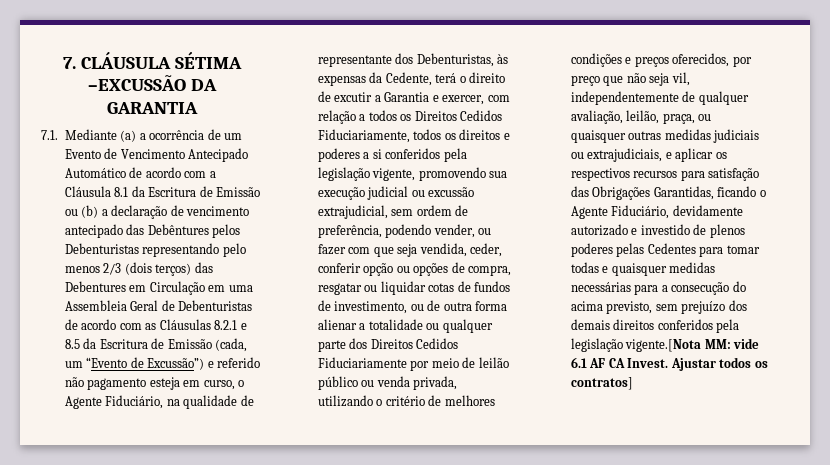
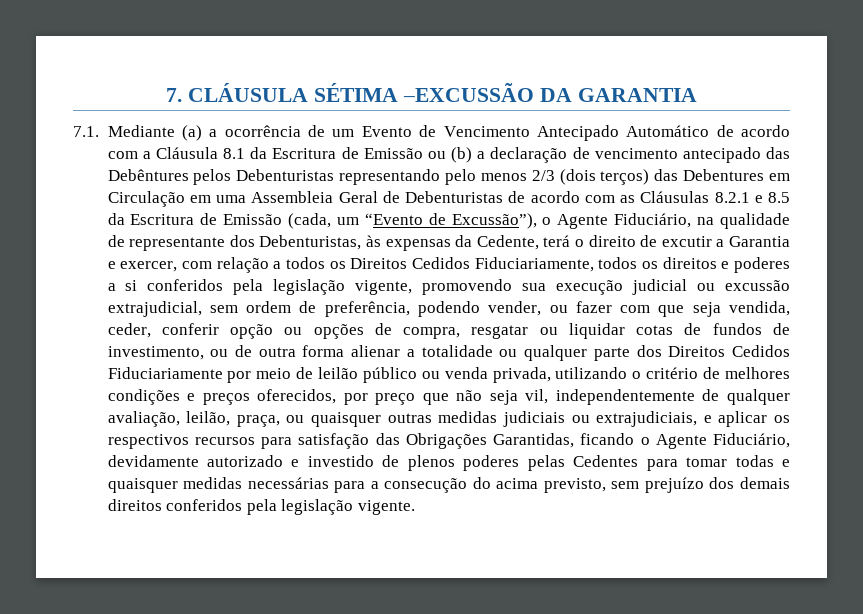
- 7.1. Mediante (a) a ocorrência de um Evento de Vencimento Antecipado Automático de acordo com a Cláusula 8.1 da Escritura de Emissão ou (b) a declaração de vencimento antecipado das Debêntures pelos Debenturistas representando pelo menos 2/3 (dois terços) das Debentures em Circulação em uma Assembleia Geral de Debenturistas de acordo com as Cláusulas 8.2.1 e 8.5 da Escritura de Emissão (cada, um “Evento de Excussão”) e referido não pagamento esteja em curso, o Agente Fiduciário, na qualidade de representante dos Debenturistas, às expensas da Cedente, terá o direito de excutir a Garantia e exercer, com relação a todos os Direitos Cedidos Fiduciariamente, todos os direitos e poderes a si conferidos pela legislação vigente, promovendo sua execução judicial ou excussão extrajudicial, sem ordem de preferência, podendo vender, ou fazer com que seja vendida, ceder, conferir opção ou opções de compra, resgatar ou liquidar cotas de fundos de investimento, ou de outra forma alienar a totalidade ou qualquer parte dos Direitos Cedidos Fiduciariamente por meio de leilão público ou venda privada, utilizando o critério de melhores condições e preços oferecidos, por preço que não seja vil, independentemente de qualquer avaliação, leilão, praça, ou quaisquer outras medidas judiciais ou extrajudiciais, e aplicar os respectivos recursos para satisfação das Obrigações Garantidas, ficando o Agente Fiduciário, devidamente autorizado e investido de plenos poderes pelas Cedentes para tomar todas e quaisquer medidas necessárias para a consecução do acima previsto, sem prejuízo dos demais direitos conferidos pela legislação vigente.[Nota MM: vide 6.1 AF CA Invest. Ajustar todos os contratos]
+ 7.1. Mediante (a) a ocorrência de um Evento de Vencimento Antecipado Automático de acordo com a Cláusula 8.1 da Escritura de Emissão ou (b) a declaração de vencimento antecipado das Debêntures pelos Debenturistas representando pelo menos 2/3 (dois terços) das Debentures em Circulação em uma Assembleia Geral de Debenturistas de acordo com as Cláusulas 8.2.1 e 8.5 da Escritura de Emissão (cada, um “Evento de Excussão”), o Agente Fiduciário, na qualidade de representante dos Debenturistas, às expensas da Cedente, terá o direito de excutir a Garantia e exercer, com relação a todos os Direitos Cedidos Fiduciariamente, todos os direitos e poderes a si conferidos pela legislação vigente, promovendo sua execução judicial ou excussão extrajudicial, sem ordem de preferência, podendo vender, ou fazer com que seja vendida, ceder, conferir opção ou opções de compra, resgatar ou liquidar cotas de fundos de investimento, ou de outra forma alienar a totalidade ou qualquer parte dos Direitos Cedidos Fiduciariamente por meio de leilão público ou venda privada, utilizando o critério de melhores condições e preços oferecidos, por preço que não seja vil, independentemente de qualquer avaliação, leilão, praça, ou quaisquer outras medidas judiciais ou extrajudiciais, e aplicar os respectivos recursos para satisfação das Obrigações Garantidas, ficando o Agente Fiduciário, devidamente autorizado e investido de plenos poderes pelas Cedentes para tomar todas e quaisquer medidas necessárias para a consecução do acima previsto, sem prejuízo dos demais direitos conferidos pela legislação vigente.

